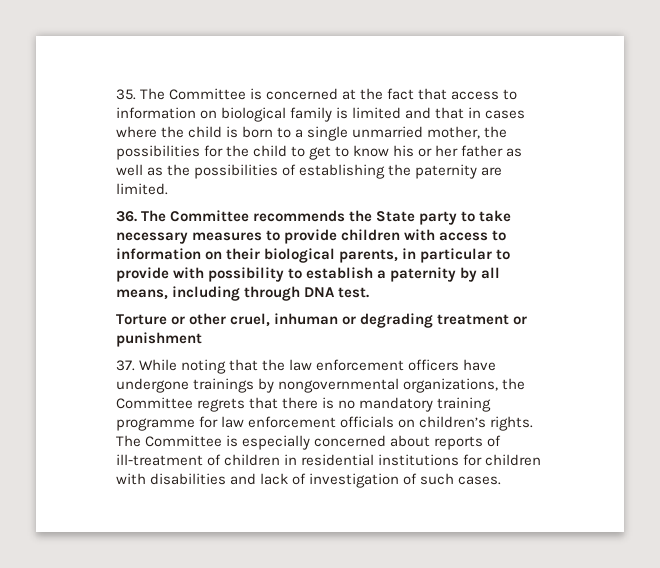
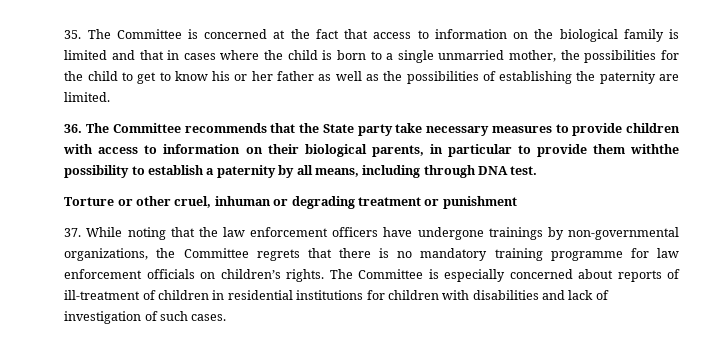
- 35. The Committee is concerned at the fact that access to information on biological family is limited and that in cases where the child is born to a single unmarried mother, the possibilities for the child to get to know his or her father as well as the possibilities of establishing the paternity are limited.
+ 35. The Committee is concerned at the fact that access to information on the biological family is limited and that in cases where the child is born to a single unmarried mother, the possibilities for the child to get to know his or her father as well as the possibilities of establishing the paternity are limited.
- 36. The Committee recommends the State party to take necessary measures to provide children with access to information on their biological parents, in particular to provide with possibility to establish a paternity by all means, including through DNA test.
+ 36. The Committee recommends that the State party take necessary measures to provide children with access to information on their biological parents, in particular to provide them withthe possibility to establish a paternity by all means, including through DNA test.
- 37. While noting that the law enforcement officers have undergone trainings by nongovernmental organizations, the Committee regrets that there is no mandatory training programme for law enforcement officials on children’s rights.
+ 37. While noting that the law enforcement officers have undergone trainings by non-governmental organizations, the Committee regrets that there is no mandatory training programme for law enforcement officials on children’s rights.

